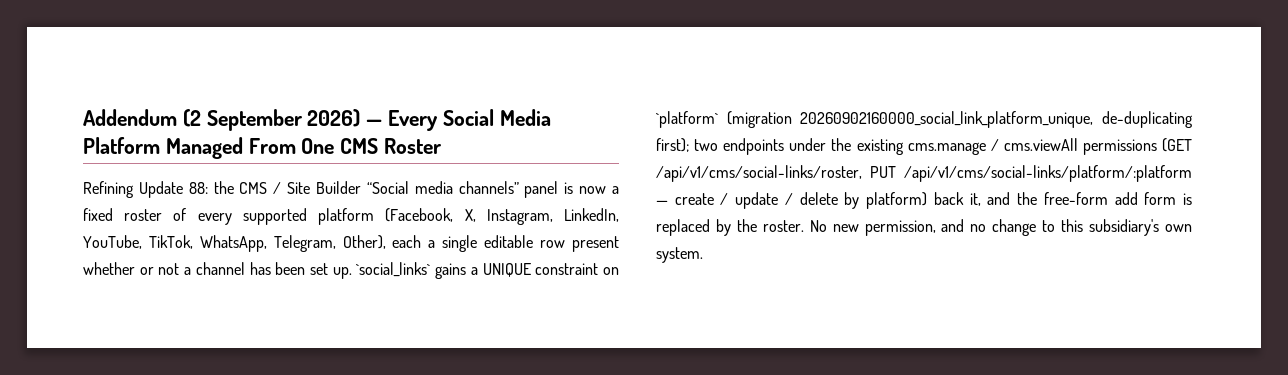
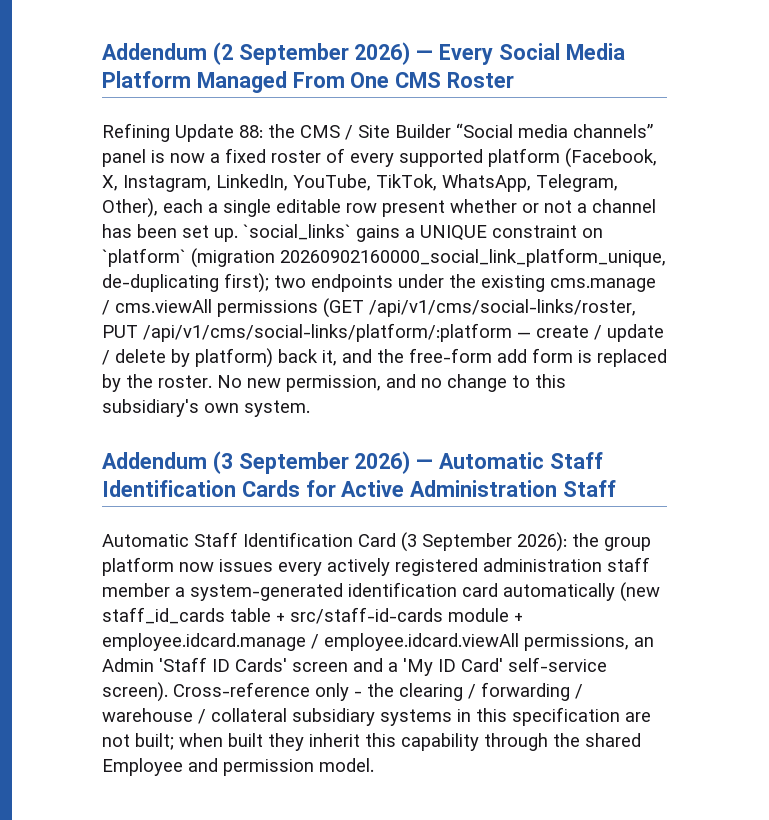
+ Addendum (3 September 2026) — Automatic Staff Identification Cards for Active Administration Staff
+ Automatic Staff Identification Card (3 September 2026): the group platform now issues every actively registered administration staff member a system-generated identification card automatically (new staff_id_cards table + src/staff-id-cards module + employee.idcard.manage / employee.idcard.viewAll permissions, an Admin 'Staff ID Cards' screen and a 'My ID Card' self-service screen). Cross-reference only - the clearing / forwarding / warehouse / collateral subsidiary systems in this specification are not built; when built they inherit this capability through the shared Employee and permission model.

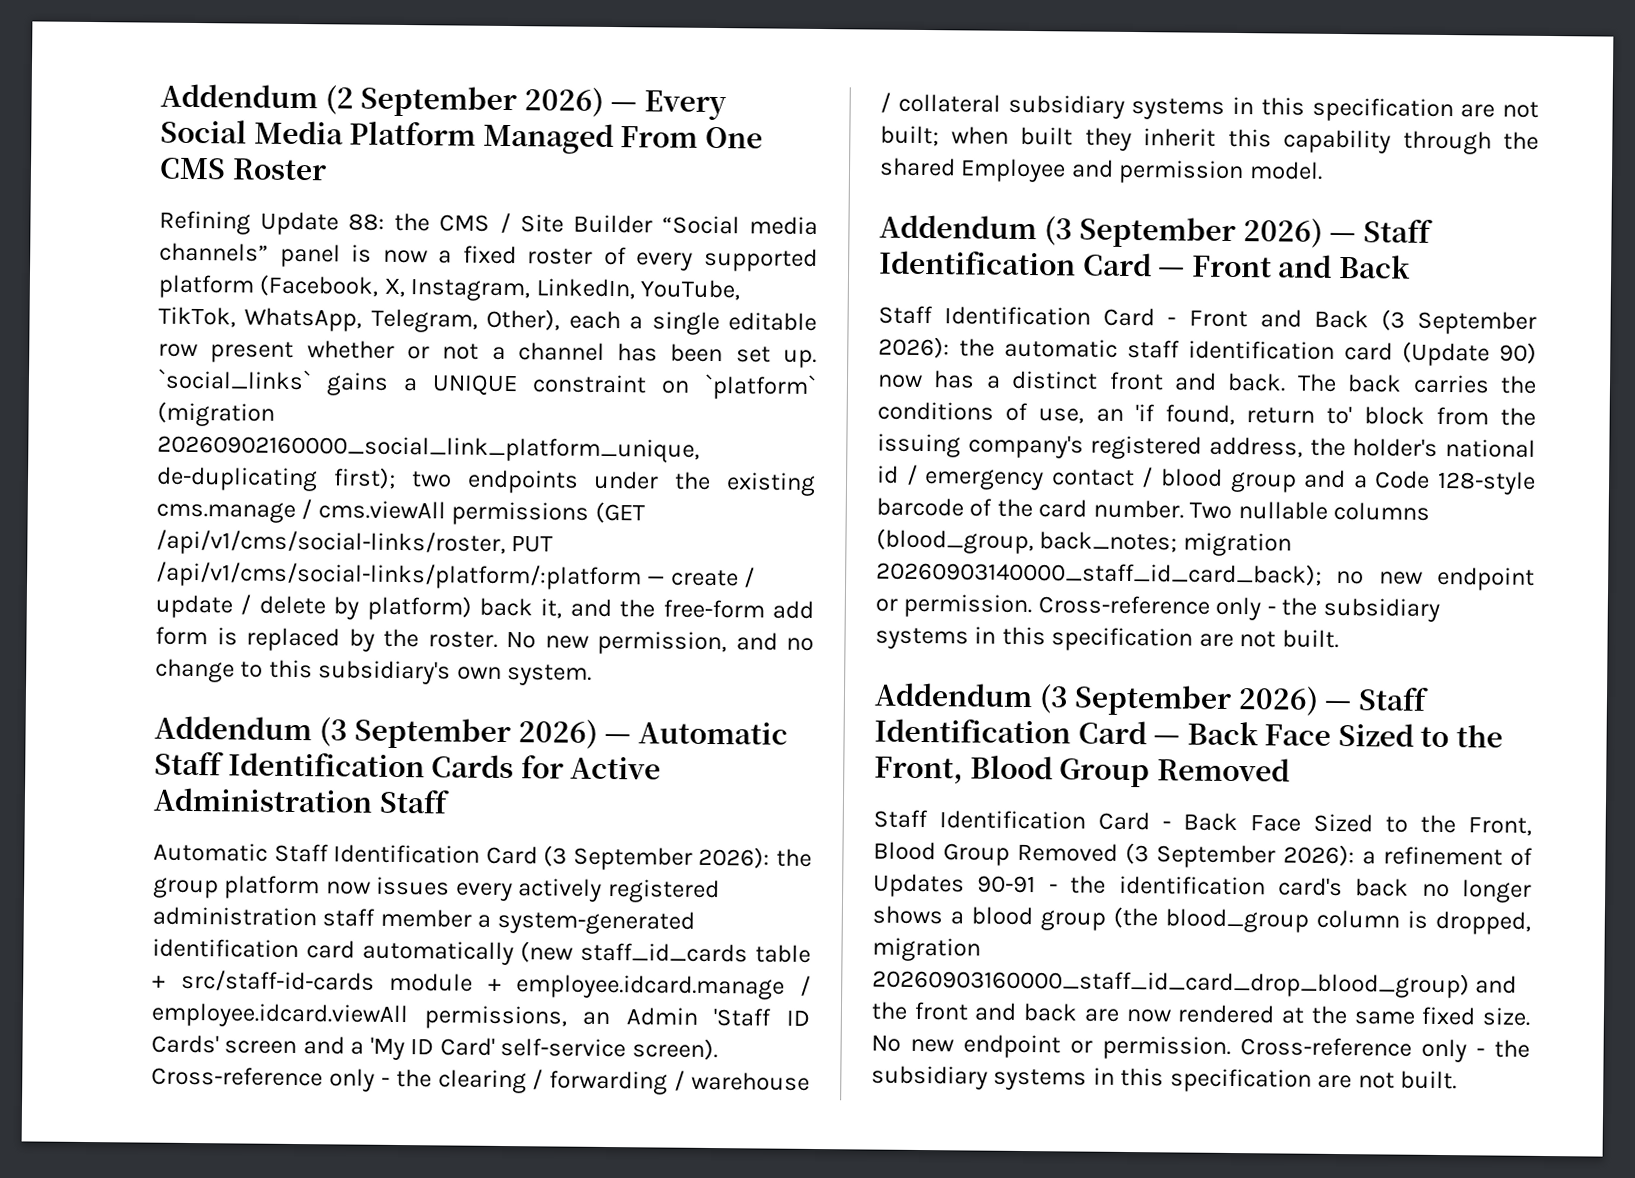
+ Addendum (3 September 2026) — Staff Identification Card — Front and Back
+ Staff Identification Card - Front and Back (3 September 2026): the automatic staff identification card (Update 90) now has a distinct front and back. The back carries the conditions of use, an 'if found, return to' block from the issuing company's registered address, the holder's national id / emergency contact / blood group and a Code 128-style barcode of the card number. Two nullable columns (blood_group, back_notes; migration 20260903140000_staff_id_card_back); no new endpoint or permission. Cross-reference only - the subsidiary systems in this specification are not built.
+ Addendum (3 September 2026) — Staff Identification Card — Back Face Sized to the Front, Blood Group Removed
+ Staff Identification Card - Back Face Sized to the Front, Blood Group Removed (3 September 2026): a refinement of Updates 90-91 - the identification card's back no longer shows a blood group (the blood_group column is dropped, migration 20260903160000_staff_id_card_drop_blood_group) and the front and back are now rendered at the same fixed size. No new endpoint or permission. Cross-reference only - the subsidiary systems in this specification are not built.

